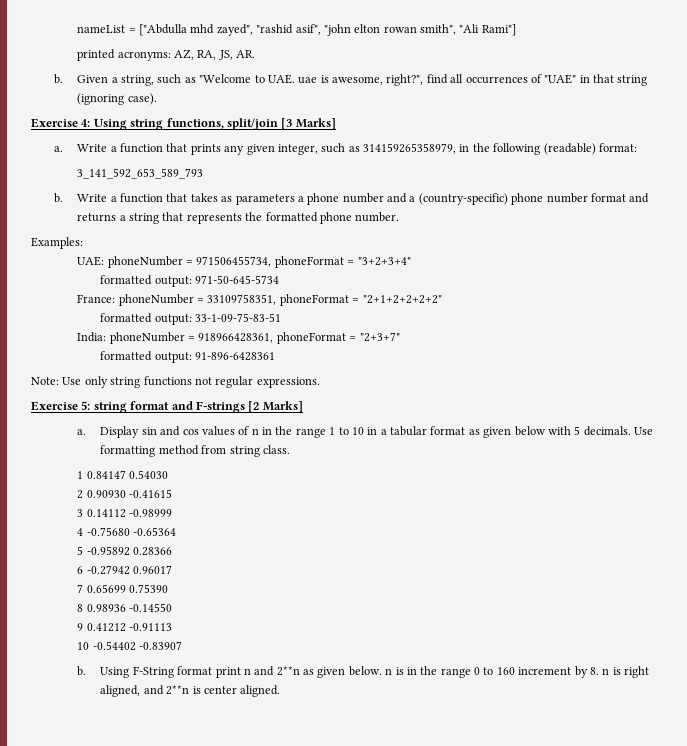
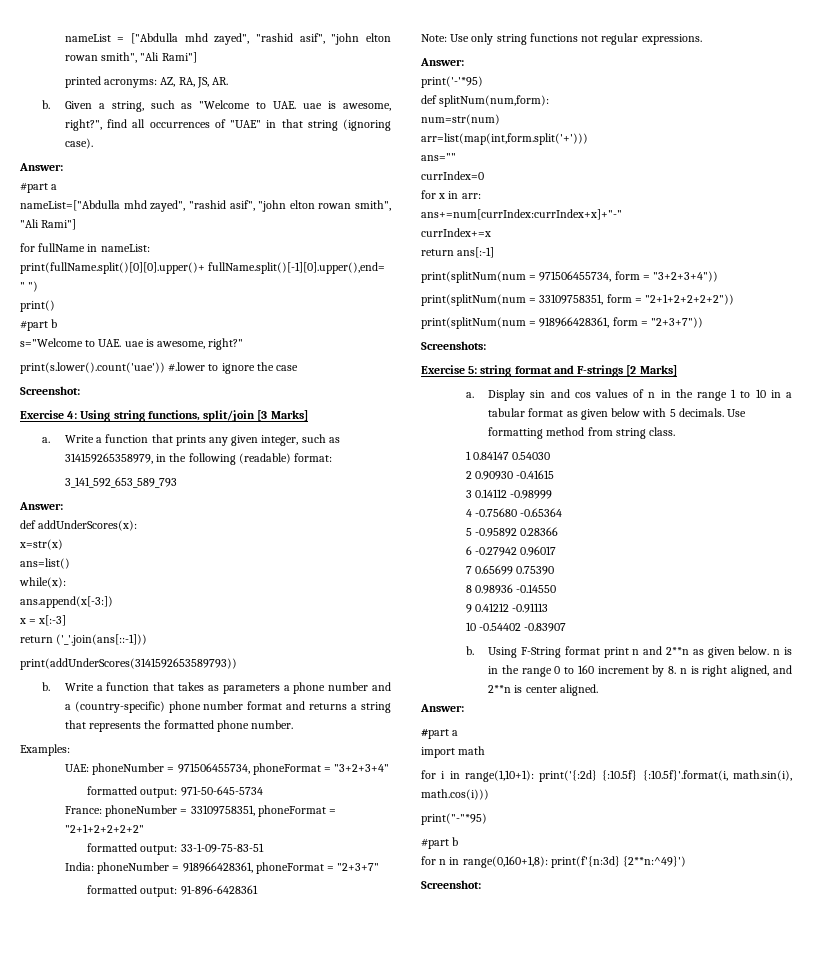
  Given a string, such as "Welcome to UAE. uae is awesome, right?", find all occurrences of "UAE" in that string (ignoring case).
+ Answer:
+ #part a
+ nameList=["Abdulla mhd zayed", "rashid asif", "john elton rowan smith", "Ali Rami"]
+ for fullName in nameList:
+ print(fullName.split()[0][0].upper()+ fullName.split()[-1][0].upper(),end= " ")
+ print()
+ #part b
+ s="Welcome to UAE. uae is awesome, right?"
+ print(s.lower().count('uae')) #.lower to ignore the case
+ Screenshot:
  3_141_592_653_589_793
+ Answer:
+ def addUnderScores(x):
+ x=str(x)
+ ans=list()
+ while(x):
+ ans.append(x[-3:])
+ x = x[:-3]
+ return ('_'.join(ans[::-1]))
+ print(addUnderScores(3141592653589793))
  Note: Use only string functions not regular expressions.
+ Answer:
+ print('-'*95)
+ def splitNum(num,form):
+ num=str(num)
+ arr=list(map(int,form.split('+')))
+ ans=""
+ currIndex=0
+ for x in arr:
+ ans+=num[currIndex:currIndex+x]+"-"
+ currIndex+=x
+ return ans[:-1]
+ print(splitNum(num = 971506455734, form = "3+2+3+4"))
+ print(splitNum(num = 33109758351, form = "2+1+2+2+2+2"))
+ print(splitNum(num = 918966428361, form = "2+3+7"))
+ Screenshots:
  Using F-String format print n and 2**n as given below. n is in the range 0 to 160 increment by 8. n is right aligned, and 2**n is center aligned.
+ Answer:
+ #part a
+ import math
+ for i in range(1,10+1): print('{:2d} {:10.5f} {:10.5f}'.format(i, math.sin(i), math.cos(i)))
+ print("-"*95)
+ #part b
+ for n in range(0,160+1,8): print(f'{n:3d} {2**n:^49}')
+ Screenshot:

